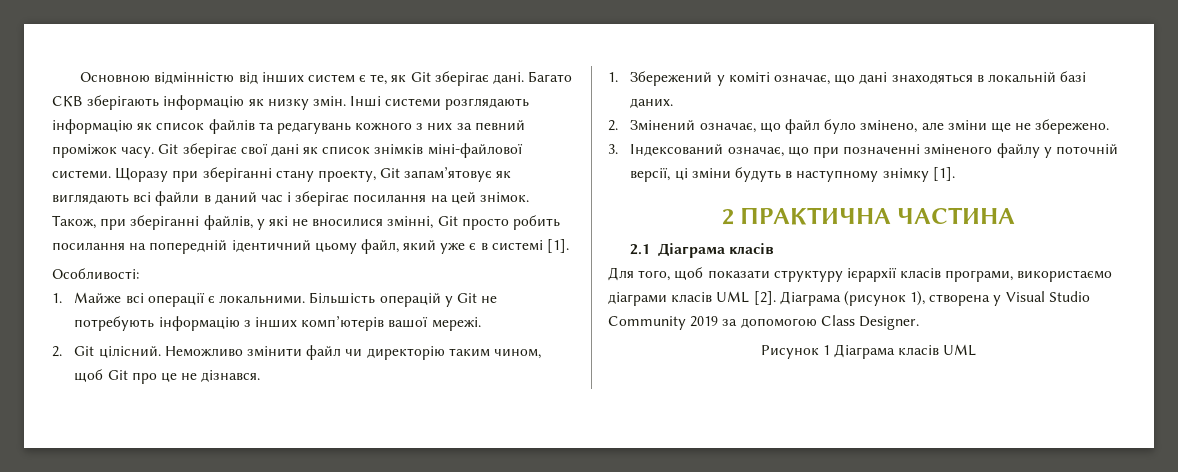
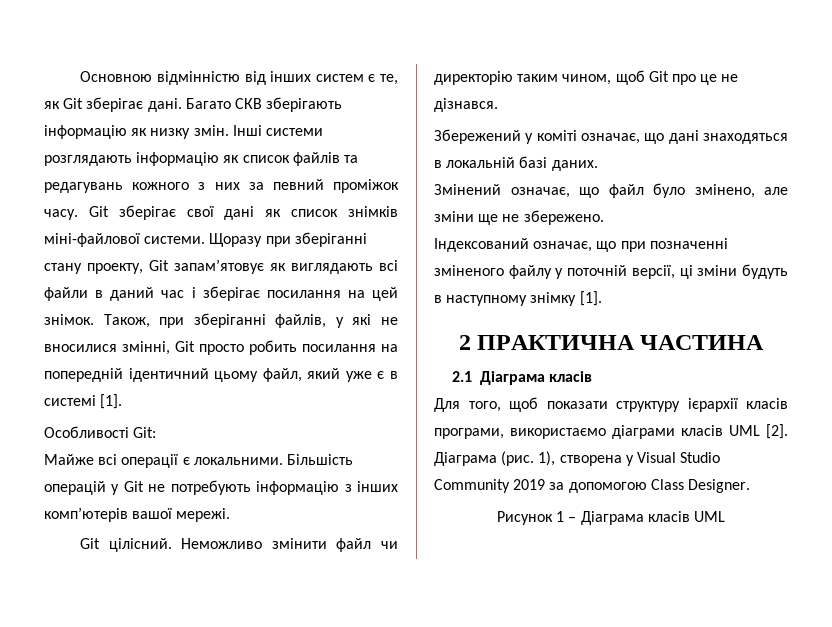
- Особливості:
- 1. Майже всі операції є локальними.
+ Особливості Git:
+ Майже всі операції є локальними.
- 2. Git цілісний.
+ Git цілісний.
- 1. Збережений у коміті означає, що дані знаходяться в локальній базі даних.
+ Збережений у коміті означає, що дані знаходяться в локальній базі даних.
- 2. Змінений означає, що файл було змінено, але зміни ще не збережено.
+ Змінений означає, що файл було змінено, але зміни ще не збережено.
- 3. Індексований означає, що при позначенні зміненого файлу у поточній версії, ці зміни будуть в наступному знімку [1].
+ Індексований означає, що при позначенні зміненого файлу у поточній версії, ці зміни будуть в наступному знімку [1].
- Діаграма (рисунок 1), створена у Visual Studio Community 2019 за допомогою Class Designer.
+ Діаграма (рис. 1), створена у Visual Studio Community 2019 за допомогою Class Designer.
- Рисунок 1 Діаграма класів UML
+ Рисунок 1 – Діаграма класів UML

